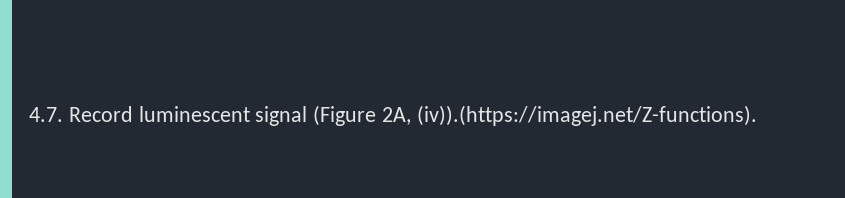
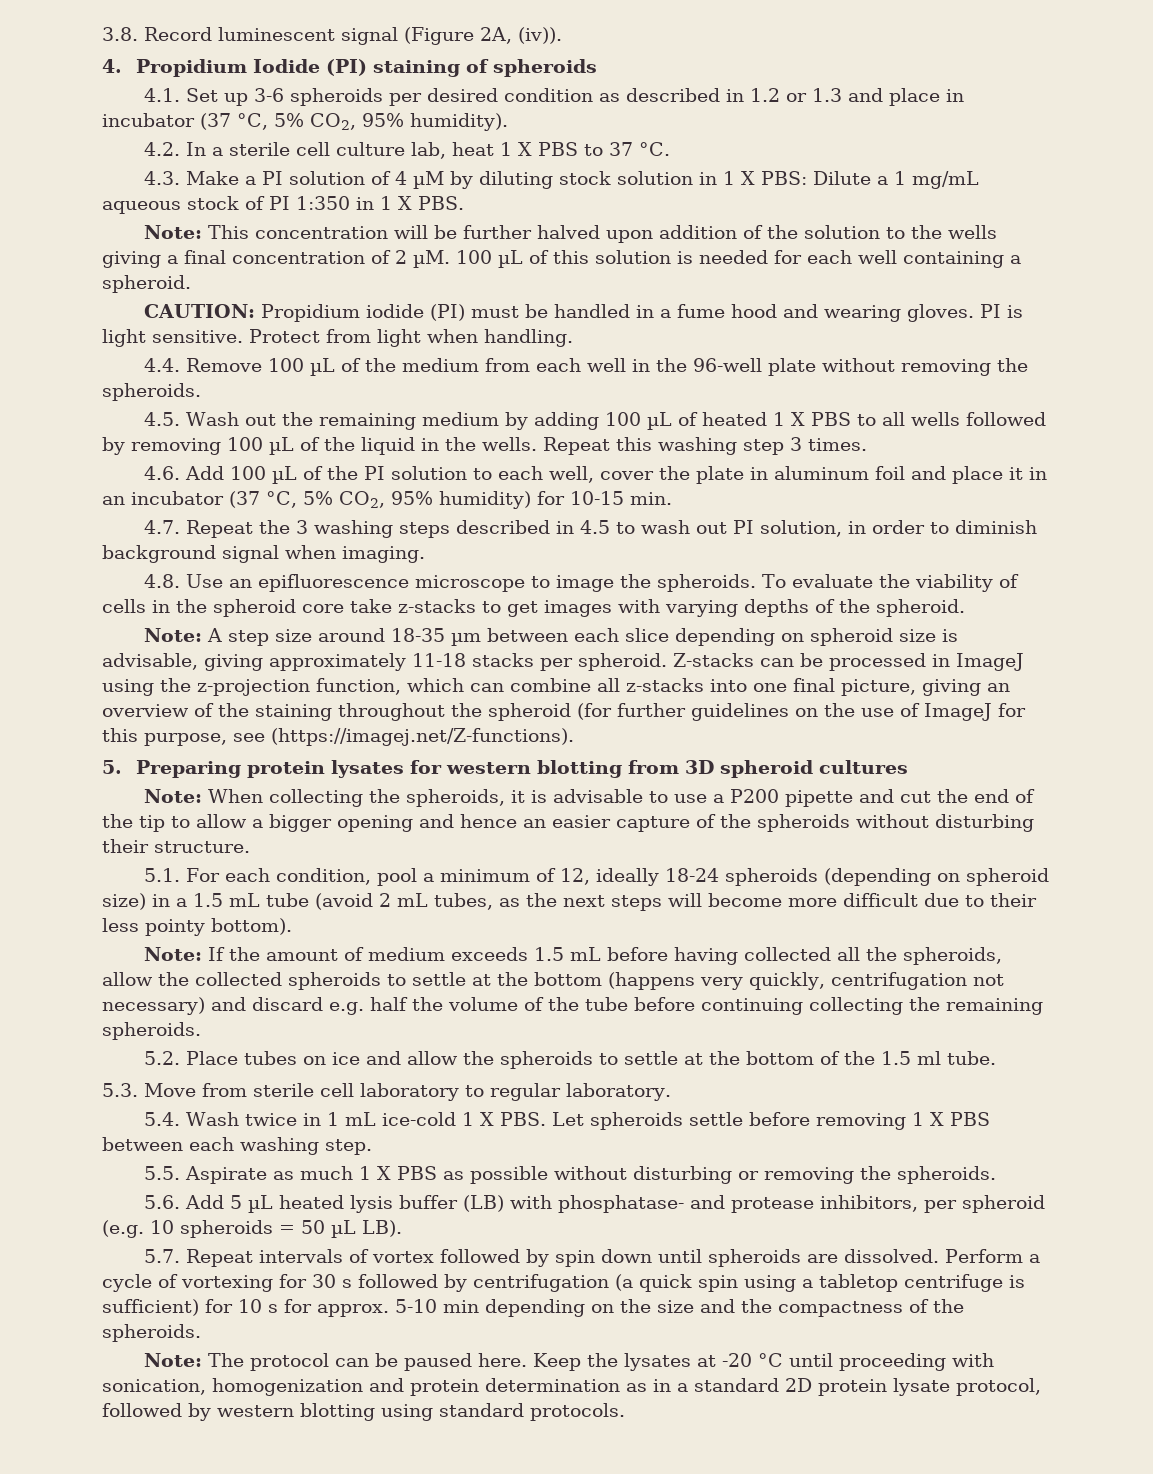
- 4.7. Record luminescent signal (Figure 2A, (iv)).(https://imagej.net/Z-functions).
+ 3.8. Record luminescent signal (Figure 2A, (iv)).
+ 4. Propidium Iodide (PI) staining of spheroids
+ 4.1. Set up 3-6 spheroids per desired condition as described in 1.2 or 1.3 and place in incubator (37 °C, 5% CO2, 95% humidity).
+ 4.2. In a sterile cell culture lab, heat 1 X PBS to 37 °C.
+ 4.3. Make a PI solution of 4 µM by diluting stock solution in 1 X PBS: Dilute a 1 mg/mL aqueous stock of PI 1:350 in 1 X PBS.
+ Note: This concentration will be further halved upon addition of the solution to the wells giving a final concentration of 2 µM. 100 µL of this solution is needed for each well containing a spheroid.
+ CAUTION: Propidium iodide (PI) must be handled in a fume hood and wearing gloves. PI is light sensitive. Protect from light when handling.
+ 4.4. Remove 100 µL of the medium from each well in the 96-well plate without removing the spheroids.
+ 4.5. Wash out the remaining medium by adding 100 µL of heated 1 X PBS to all wells followed by removing 100 µL of the liquid in the wells. Repeat this washing step 3 times.
+ 4.6. Add 100 µL of the PI solution to each well, cover the plate in aluminum foil and place it in an incubator (37 °C, 5% CO2, 95% humidity) for 10-15 min.
+ 4.7. Repeat the 3 washing steps described in 4.5 to wash out PI solution, in order to diminish background signal when imaging.
+ 4.8. Use an epifluorescence microscope to image the spheroids. To evaluate the viability of cells in the spheroid core take z-stacks to get images with varying depths of the spheroid.
+ Note: A step size around 18-35 µm between each slice depending on spheroid size is advisable, giving approximately 11-18 stacks per spheroid. Z-stacks can be processed in ImageJ using the z-projection function, which can combine all z-stacks into one final picture, giving an overview of the staining throughout the spheroid (for further guidelines on the use of ImageJ for this purpose, see (https://imagej.net/Z-functions).
+ 5. Preparing protein lysates for western blotting from 3D spheroid cultures
+ Note: When collecting the spheroids, it is advisable to use a P200 pipette and cut the end of the tip to allow a bigger opening and hence an easier capture of the spheroids without disturbing their structure.
+ 5.1. For each condition, pool a minimum of 12, ideally 18-24 spheroids (depending on spheroid size) in a 1.5 mL tube (avoid 2 mL tubes, as the next steps will become more difficult due to their less pointy bottom).
+ Note: If the amount of medium exceeds 1.5 mL before having collected all the spheroids, allow the collected spheroids to settle at the bottom (happens very quickly, centrifugation not necessary) and discard e.g. half the volume of the tube before continuing collecting the remaining spheroids.
+ 5.2. Place tubes on ice and allow the spheroids to settle at the bottom of the 1.5 ml tube.
+ 5.3. Move from sterile cell laboratory to regular laboratory.
+ 5.4. Wash twice in 1 mL ice-cold 1 X PBS. Let spheroids settle before removing 1 X PBS between each washing step.
+ 5.5. Aspirate as much 1 X PBS as possible without disturbing or removing the spheroids.
+ 5.6. Add 5 µL heated lysis buffer (LB) with phosphatase- and protease inhibitors, per spheroid (e.g. 10 spheroids = 50 µL LB).
+ 5.7. Repeat intervals of vortex followed by spin down until spheroids are dissolved. Perform a cycle of vortexing for 30 s followed by centrifugation (a quick spin using a tabletop centrifuge is sufficient) for 10 s for approx. 5-10 min depending on the size and the compactness of the spheroids.
+ Note: The protocol can be paused here. Keep the lysates at -20 °C until proceeding with sonication, homogenization and protein determination as in a standard 2D protein lysate protocol, followed by western blotting using standard protocols.

